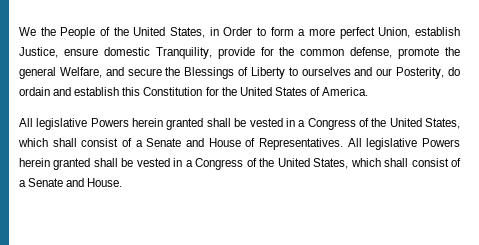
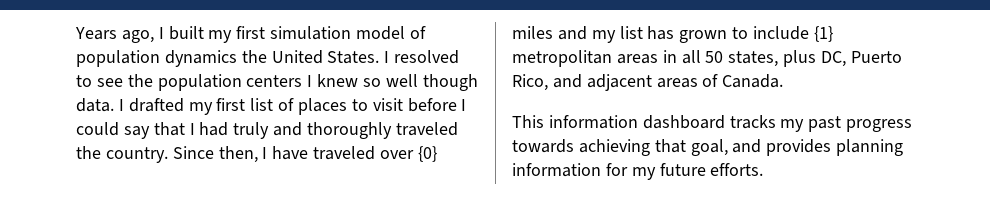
- We the People of the United States, in Order to form a more perfect Union, establish Justice, ensure domestic Tranquility, provide for the common defense, promote the general Welfare, and secure the Blessings of Liberty to ourselves and our Posterity, do ordain and establish this Constitution for the United States of America.
- All legislative Powers herein granted shall be vested in a Congress of the United States, which shall consist of a Senate and House of Representatives. All legislative Powers herein granted shall be vested in a Congress of the United States, which shall consist of a Senate and House.
+ Years ago, I built my first simulation model of population dynamics the United States. I resolved to see the population centers I knew so well though data. I drafted my first list of places to visit before I could say that I had truly and thoroughly traveled the country. Since then, I have traveled over {0} miles and my list has grown to include {1} metropolitan areas in all 50 states, plus DC, Puerto Rico, and adjacent areas of Canada.
+ This information dashboard tracks my past progress towards achieving that goal, and provides planning information for my future efforts.

